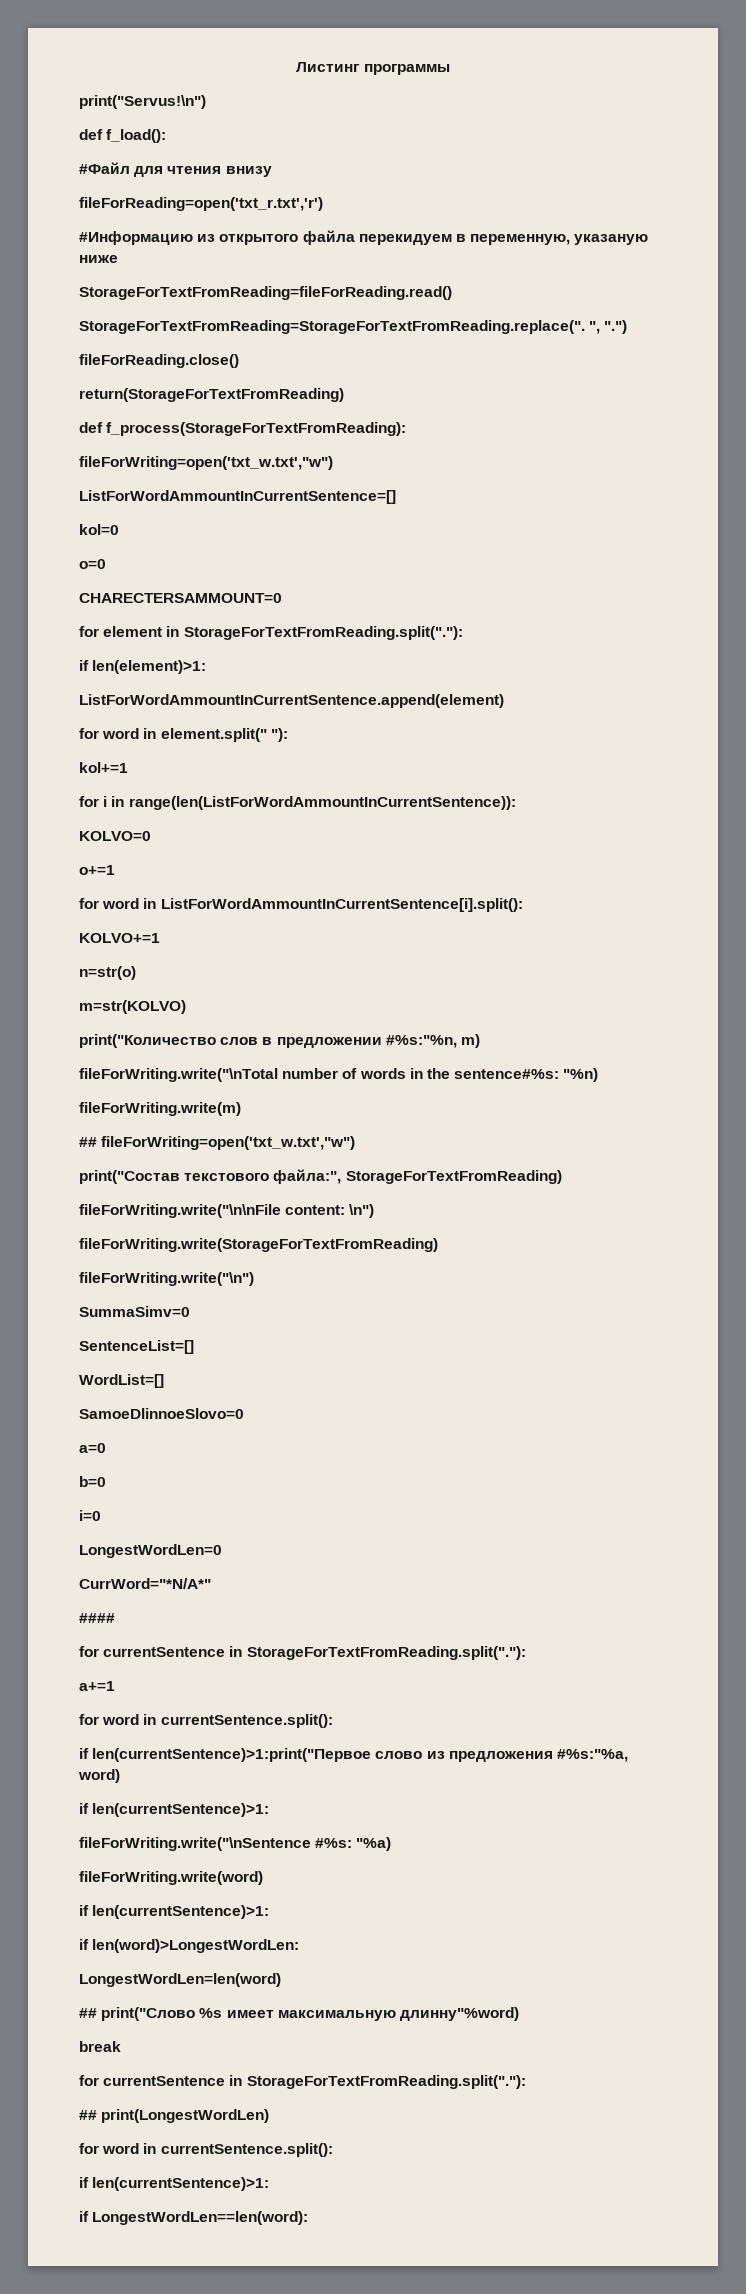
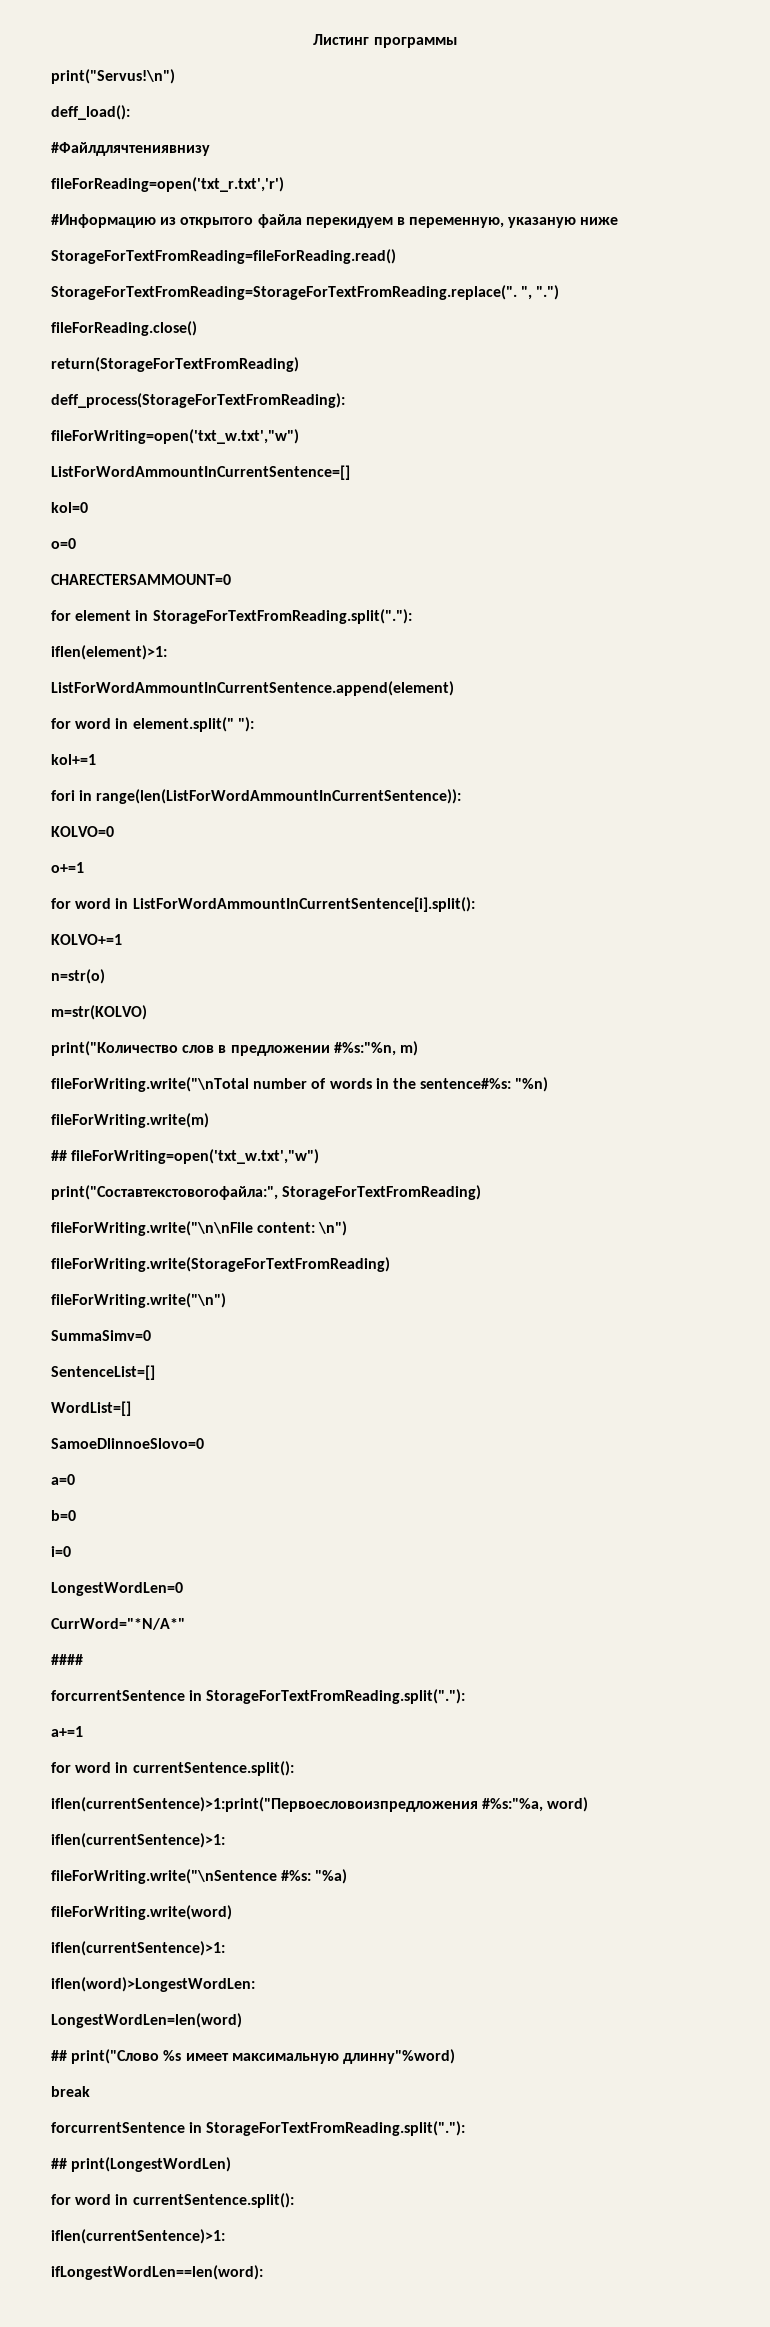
- def f_load():
- #Файл для чтения внизу
+ deff_load():
+ #Файлдлячтениявнизу
- def f_process(StorageForTextFromReading):
+ deff_process(StorageForTextFromReading):
- if len(element)>1:
+ iflen(element)>1:
- for i in range(len(ListForWordAmmountInCurrentSentence)):
+ fori in range(len(ListForWordAmmountInCurrentSentence)):
- print("Состав текстового файла:", StorageForTextFromReading)
+ print("Составтекстовогофайла:", StorageForTextFromReading)
  ####
- for currentSentence in StorageForTextFromReading.split("."):
+ forcurrentSentence in StorageForTextFromReading.split("."):
- if len(currentSentence)>1:print("Первое cлово из предложения #%s:"%a, word)
- if len(currentSentence)>1:
+ iflen(currentSentence)>1:print("Первоеcловоизпредложения #%s:"%a, word)
+ iflen(currentSentence)>1:
  fileForWriting.write(word)
- if len(currentSentence)>1:
- if len(word)>LongestWordLen:
+ iflen(currentSentence)>1:
+ iflen(word)>LongestWordLen:
  break
- for currentSentence in StorageForTextFromReading.split("."):
+ forcurrentSentence in StorageForTextFromReading.split("."):
  ## print(LongestWordLen)
  for word in currentSentence.split():
- if len(currentSentence)>1:
- if LongestWordLen==len(word):
+ iflen(currentSentence)>1:
+ ifLongestWordLen==len(word):

